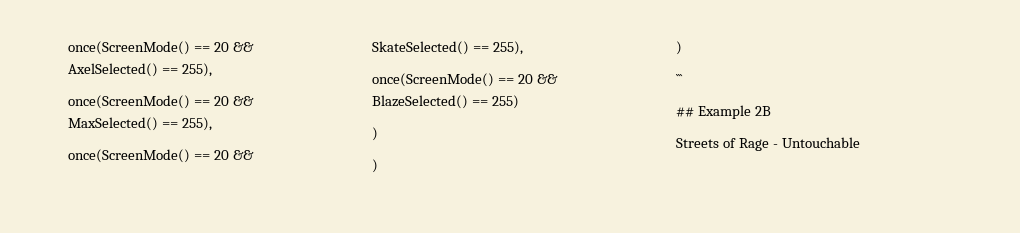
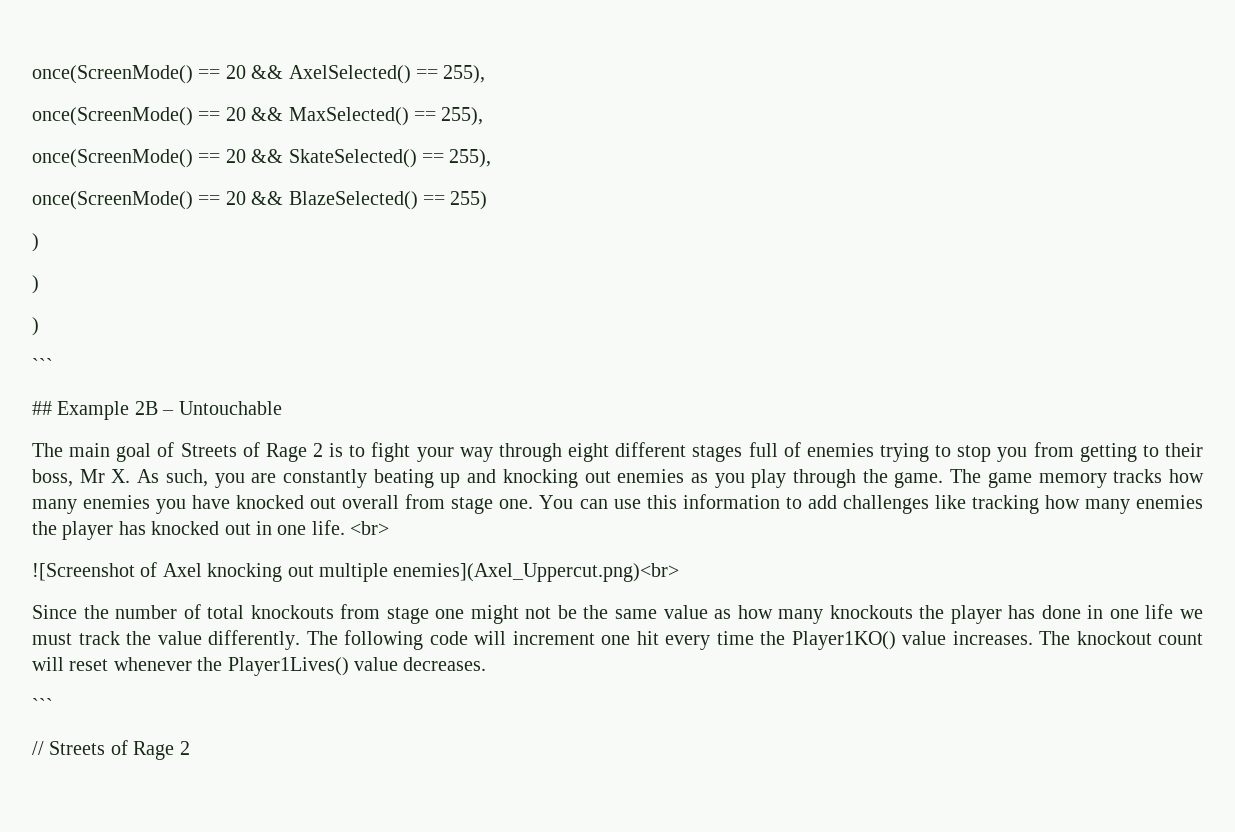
- ## Example 2B
- Streets of Rage - Untouchable
+ ## Example 2B – Untouchable
+ The main goal of Streets of Rage 2 is to fight your way through eight different stages full of enemies trying to stop you from getting to their boss, Mr X. As such, you are constantly beating up and knocking out enemies as you play through the game. The game memory tracks how many enemies you have knocked out overall from stage one. You can use this information to add challenges like tracking how many enemies the player has knocked out in one life. <br>
+ ![Screenshot of Axel knocking out multiple enemies](Axel_Uppercut.png)<br>
+ Since the number of total knockouts from stage one might not be the same value as how many knockouts the player has done in one life we must track the value differently. The following code will increment one hit every time the Player1KO() value increases. The knockout count will reset whenever the Player1Lives() value decreases.
+ ```
+ // Streets of Rage 2

